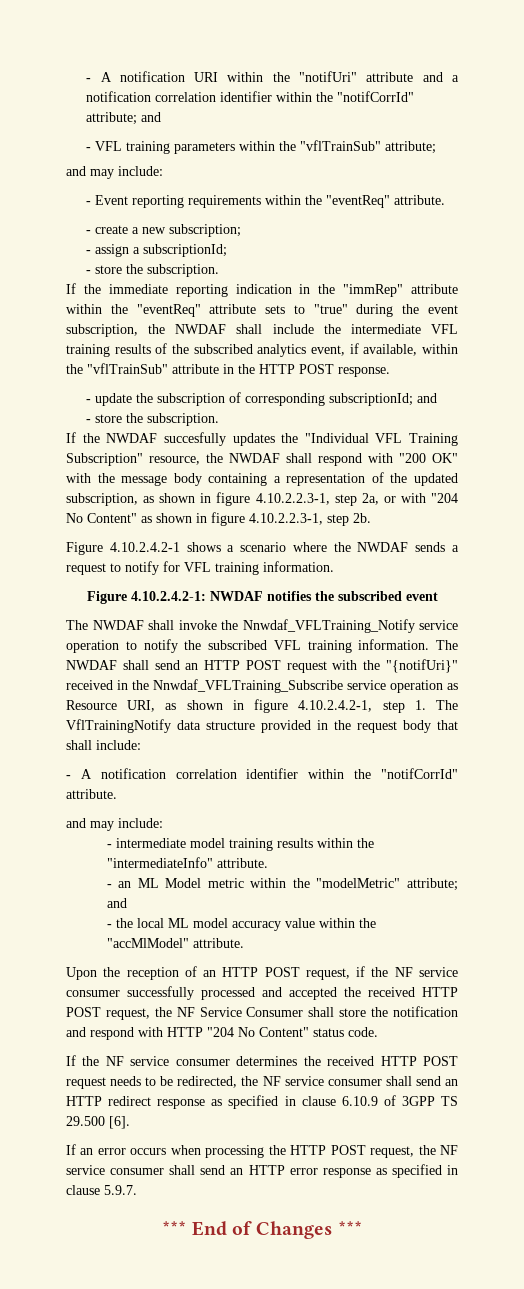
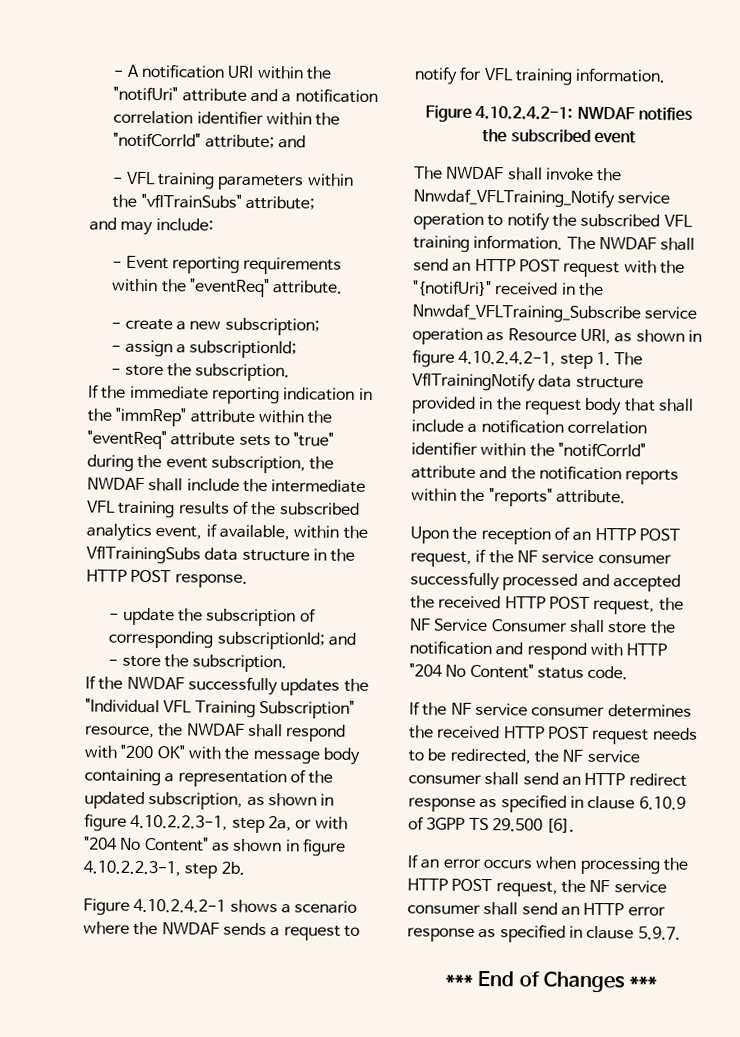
- - VFL training parameters within the "vflTrainSub" attribute;
+ - VFL training parameters within the "vflTrainSubs" attribute;
- If the immediate reporting indication in the "immRep" attribute within the "eventReq" attribute sets to "true" during the event subscription, the NWDAF shall include the intermediate VFL training results of the subscribed analytics event, if available, within the "vflTrainSub" attribute in the HTTP POST response.
+ If the immediate reporting indication in the "immRep" attribute within the "eventReq" attribute sets to "true" during the event subscription, the NWDAF shall include the intermediate VFL training results of the subscribed analytics event, if available, within the VflTrainingSubs data structure in the HTTP POST response.
- If the NWDAF succesfully updates the "Individual VFL Training Subscription" resource, the NWDAF shall respond with "200 OK" with the message body containing a representation of the updated subscription, as shown in figure 4.10.2.2.3-1, step 2a, or with "204 No Content" as shown in figure 4.10.2.2.3-1, step 2b.
+ If the NWDAF successfully updates the "Individual VFL Training Subscription" resource, the NWDAF shall respond with "200 OK" with the message body containing a representation of the updated subscription, as shown in figure 4.10.2.2.3-1, step 2a, or with "204 No Content" as shown in figure 4.10.2.2.3-1, step 2b.
- The NWDAF shall send an HTTP POST request with the "{notifUri}" received in the Nnwdaf_VFLTraining_Subscribe service operation as Resource URI, as shown in figure 4.10.2.4.2-1, step 1. The VflTrainingNotify data structure provided in the request body that shall include:
- - A notification correlation identifier within the "notifCorrId" attribute.
- and may include:
- - intermediate model training results within the "intermediateInfo" attribute.
- - an ML Model metric within the "modelMetric" attribute; and
- - the local ML model accuracy value within the "accMlModel" attribute.
+ The NWDAF shall send an HTTP POST request with the "{notifUri}" received in the Nnwdaf_VFLTraining_Subscribe service operation as Resource URI, as shown in figure 4.10.2.4.2-1, step 1. The VflTrainingNotify data structure provided in the request body that shall include a notification correlation identifier within the "notifCorrId" attribute and the notification reports within the "reports" attribute.

